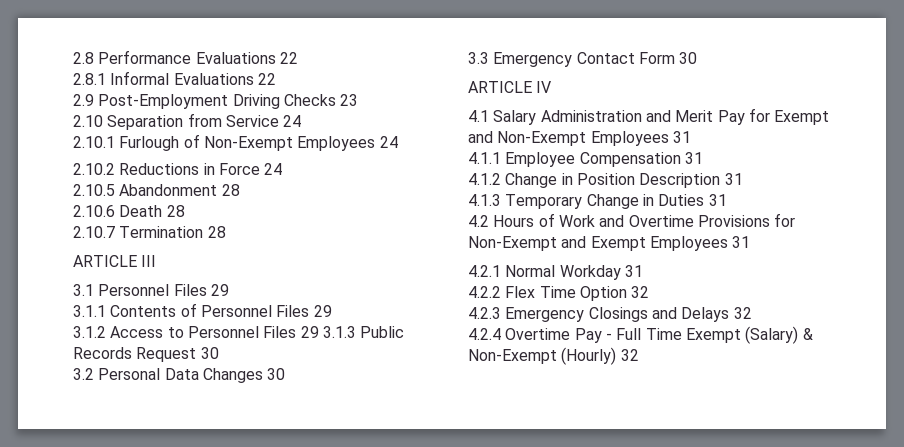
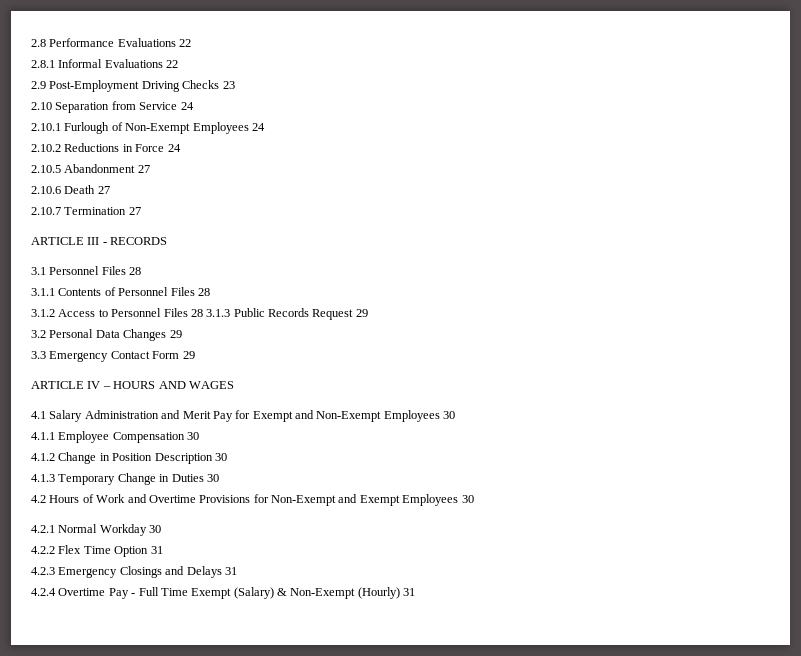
- 2.10.5 Abandonment 28
+ 2.10.5 Abandonment 27
- 2.10.6 Death 28
+ 2.10.6 Death 27
- 2.10.7 Termination 28
+ 2.10.7 Termination 27
- ARTICLE III
+ ARTICLE III - RECORDS
- 3.1 Personnel Files 29
+ 3.1 Personnel Files 28
- 3.1.1 Contents of Personnel Files 29
+ 3.1.1 Contents of Personnel Files 28
- 3.1.2 Access to Personnel Files 29 3.1.3 Public Records Request 30
+ 3.1.2 Access to Personnel Files 28 3.1.3 Public Records Request 29
- 3.2 Personal Data Changes 30
+ 3.2 Personal Data Changes 29
- 3.3 Emergency Contact Form 30
+ 3.3 Emergency Contact Form 29
- ARTICLE IV
+ ARTICLE IV – HOURS AND WAGES
- 4.1 Salary Administration and Merit Pay for Exempt and Non-Exempt Employees 31
+ 4.1 Salary Administration and Merit Pay for Exempt and Non-Exempt Employees 30
- 4.1.1 Employee Compensation 31
+ 4.1.1 Employee Compensation 30
- 4.1.2 Change in Position Description 31
+ 4.1.2 Change in Position Description 30
- 4.1.3 Temporary Change in Duties 31
+ 4.1.3 Temporary Change in Duties 30
- 4.2 Hours of Work and Overtime Provisions for Non-Exempt and Exempt Employees 31
+ 4.2 Hours of Work and Overtime Provisions for Non-Exempt and Exempt Employees 30
- 4.2.1 Normal Workday 31
+ 4.2.1 Normal Workday 30
- 4.2.2 Flex Time Option 32
+ 4.2.2 Flex Time Option 31
- 4.2.3 Emergency Closings and Delays 32
+ 4.2.3 Emergency Closings and Delays 31
- 4.2.4 Overtime Pay - Full Time Exempt (Salary) & Non-Exempt (Hourly) 32
+ 4.2.4 Overtime Pay - Full Time Exempt (Salary) & Non-Exempt (Hourly) 31

